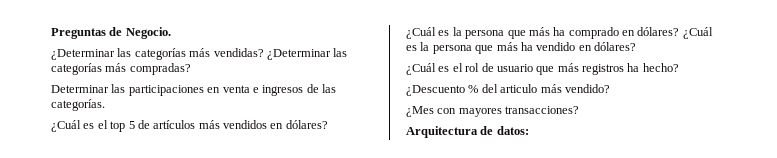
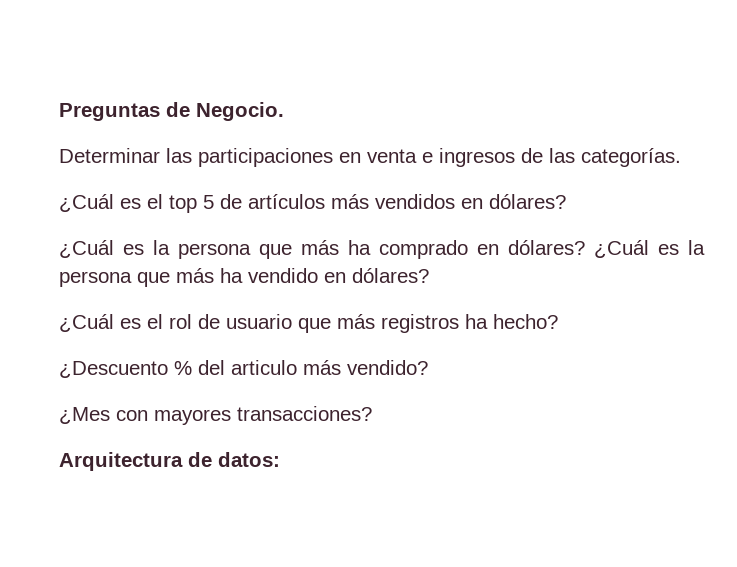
- ¿Determinar las categorías más vendidas? ¿Determinar las categorías más compradas?

